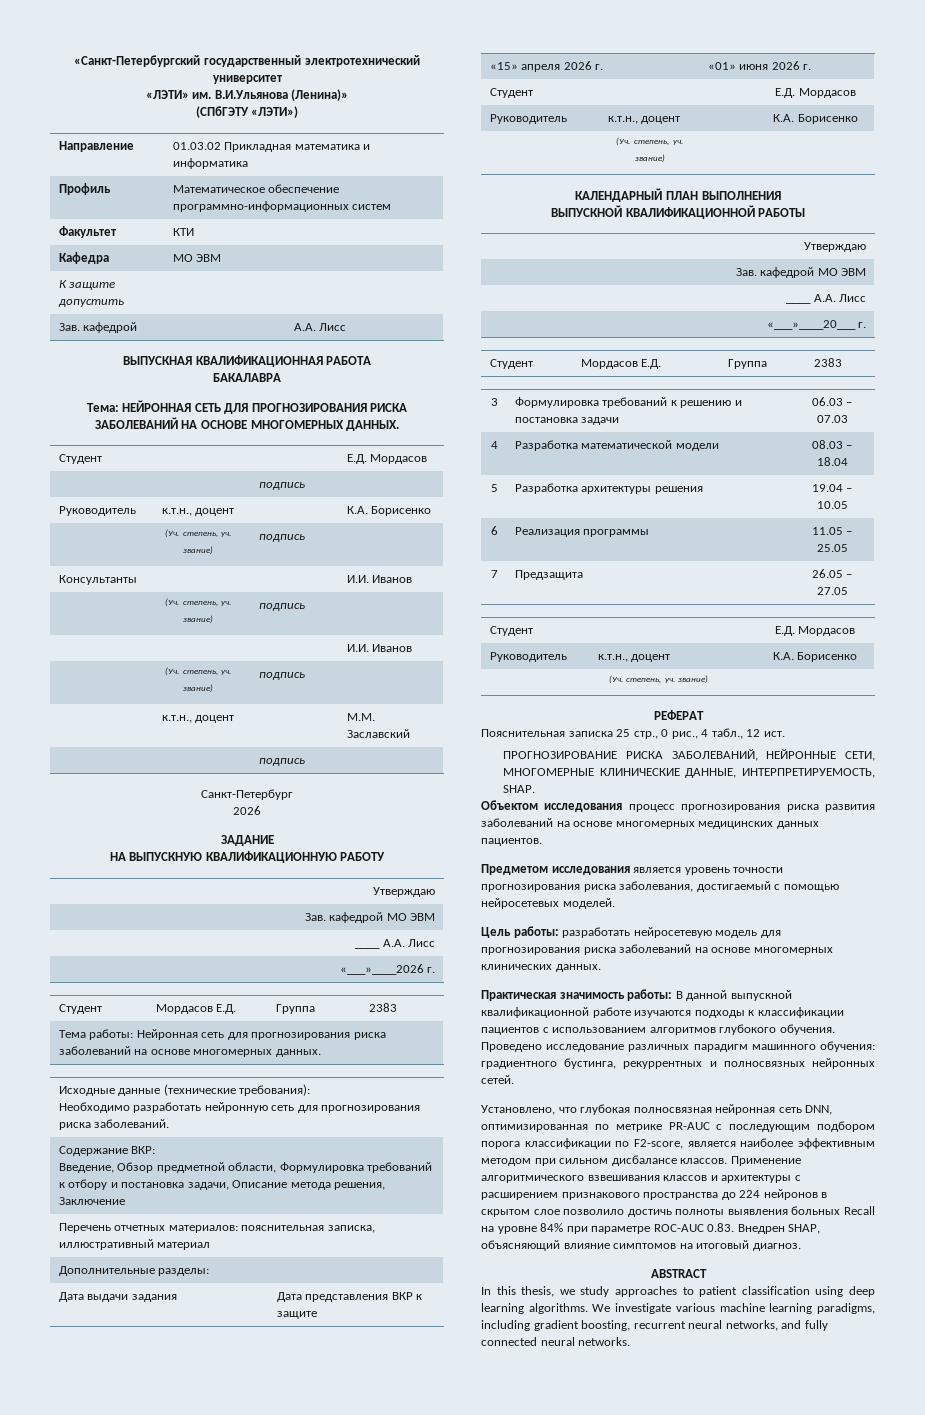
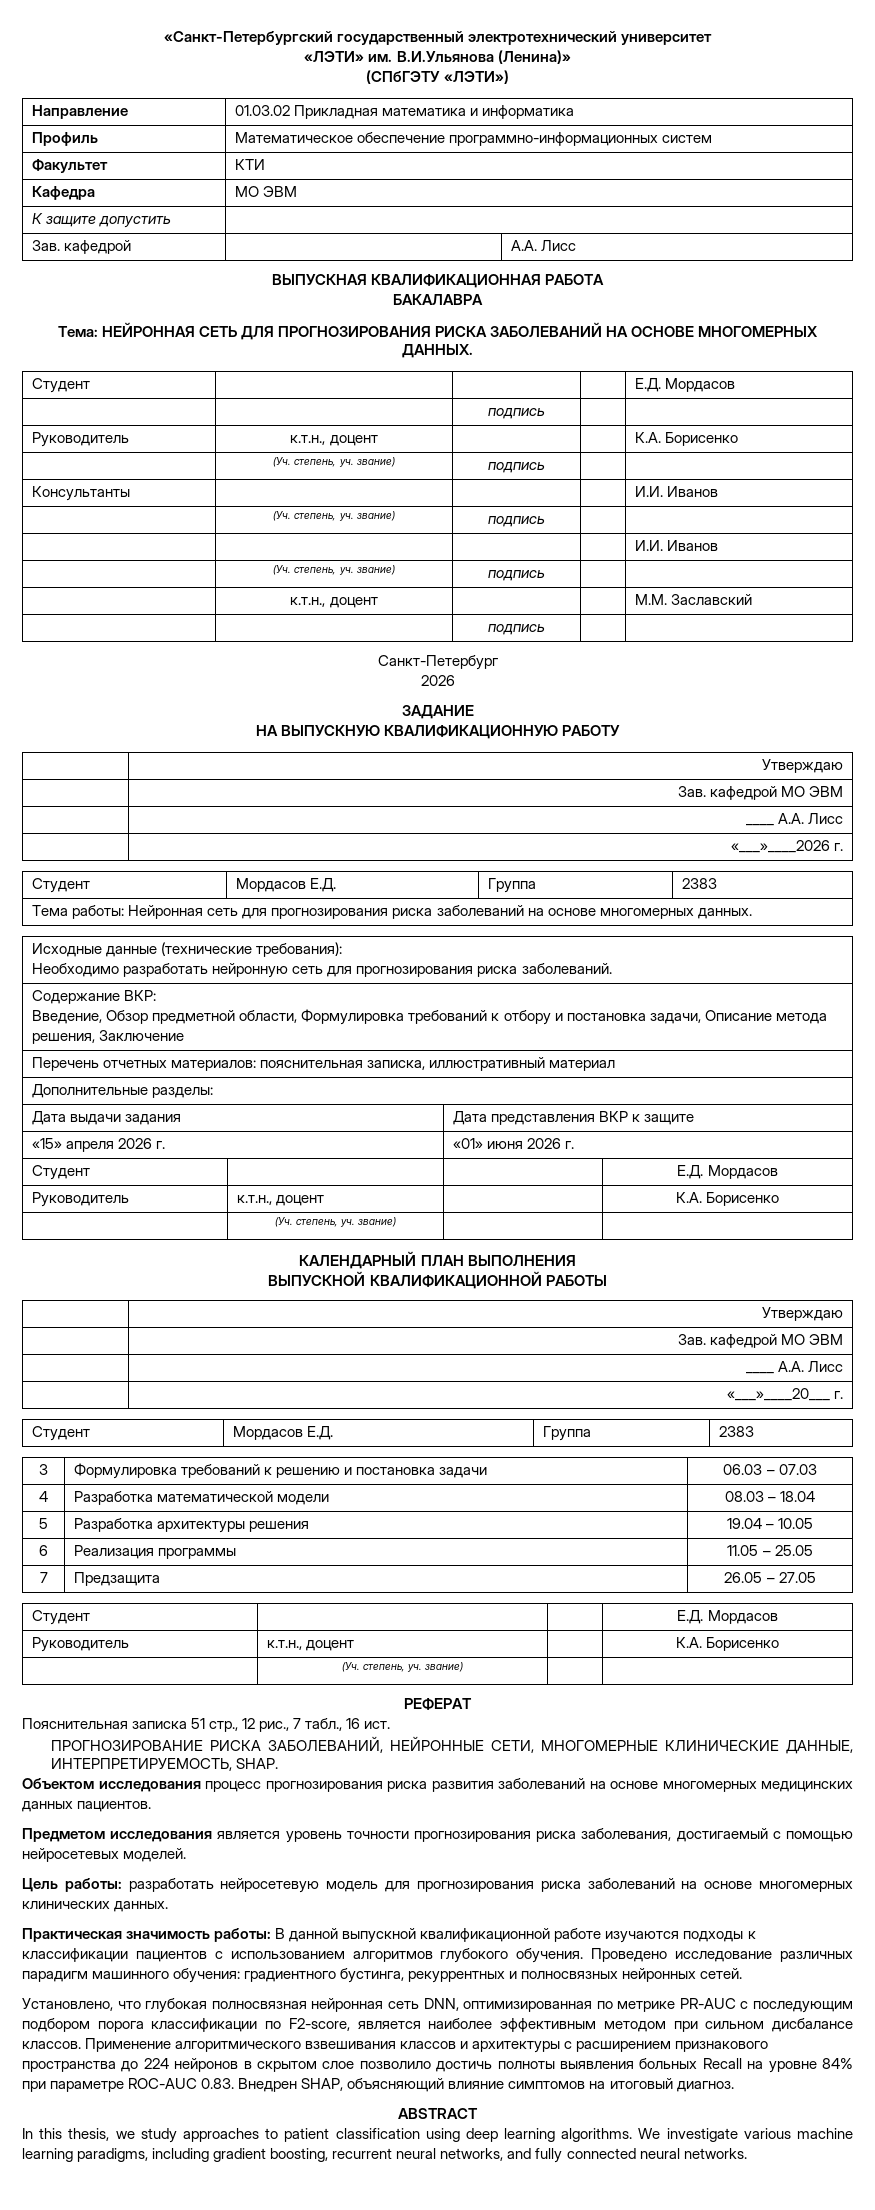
- Пояснительная записка 25 стр., 0 рис., 4 табл., 12 ист.
+ Пояснительная записка 51 стр., 12 рис., 7 табл., 16 ист.

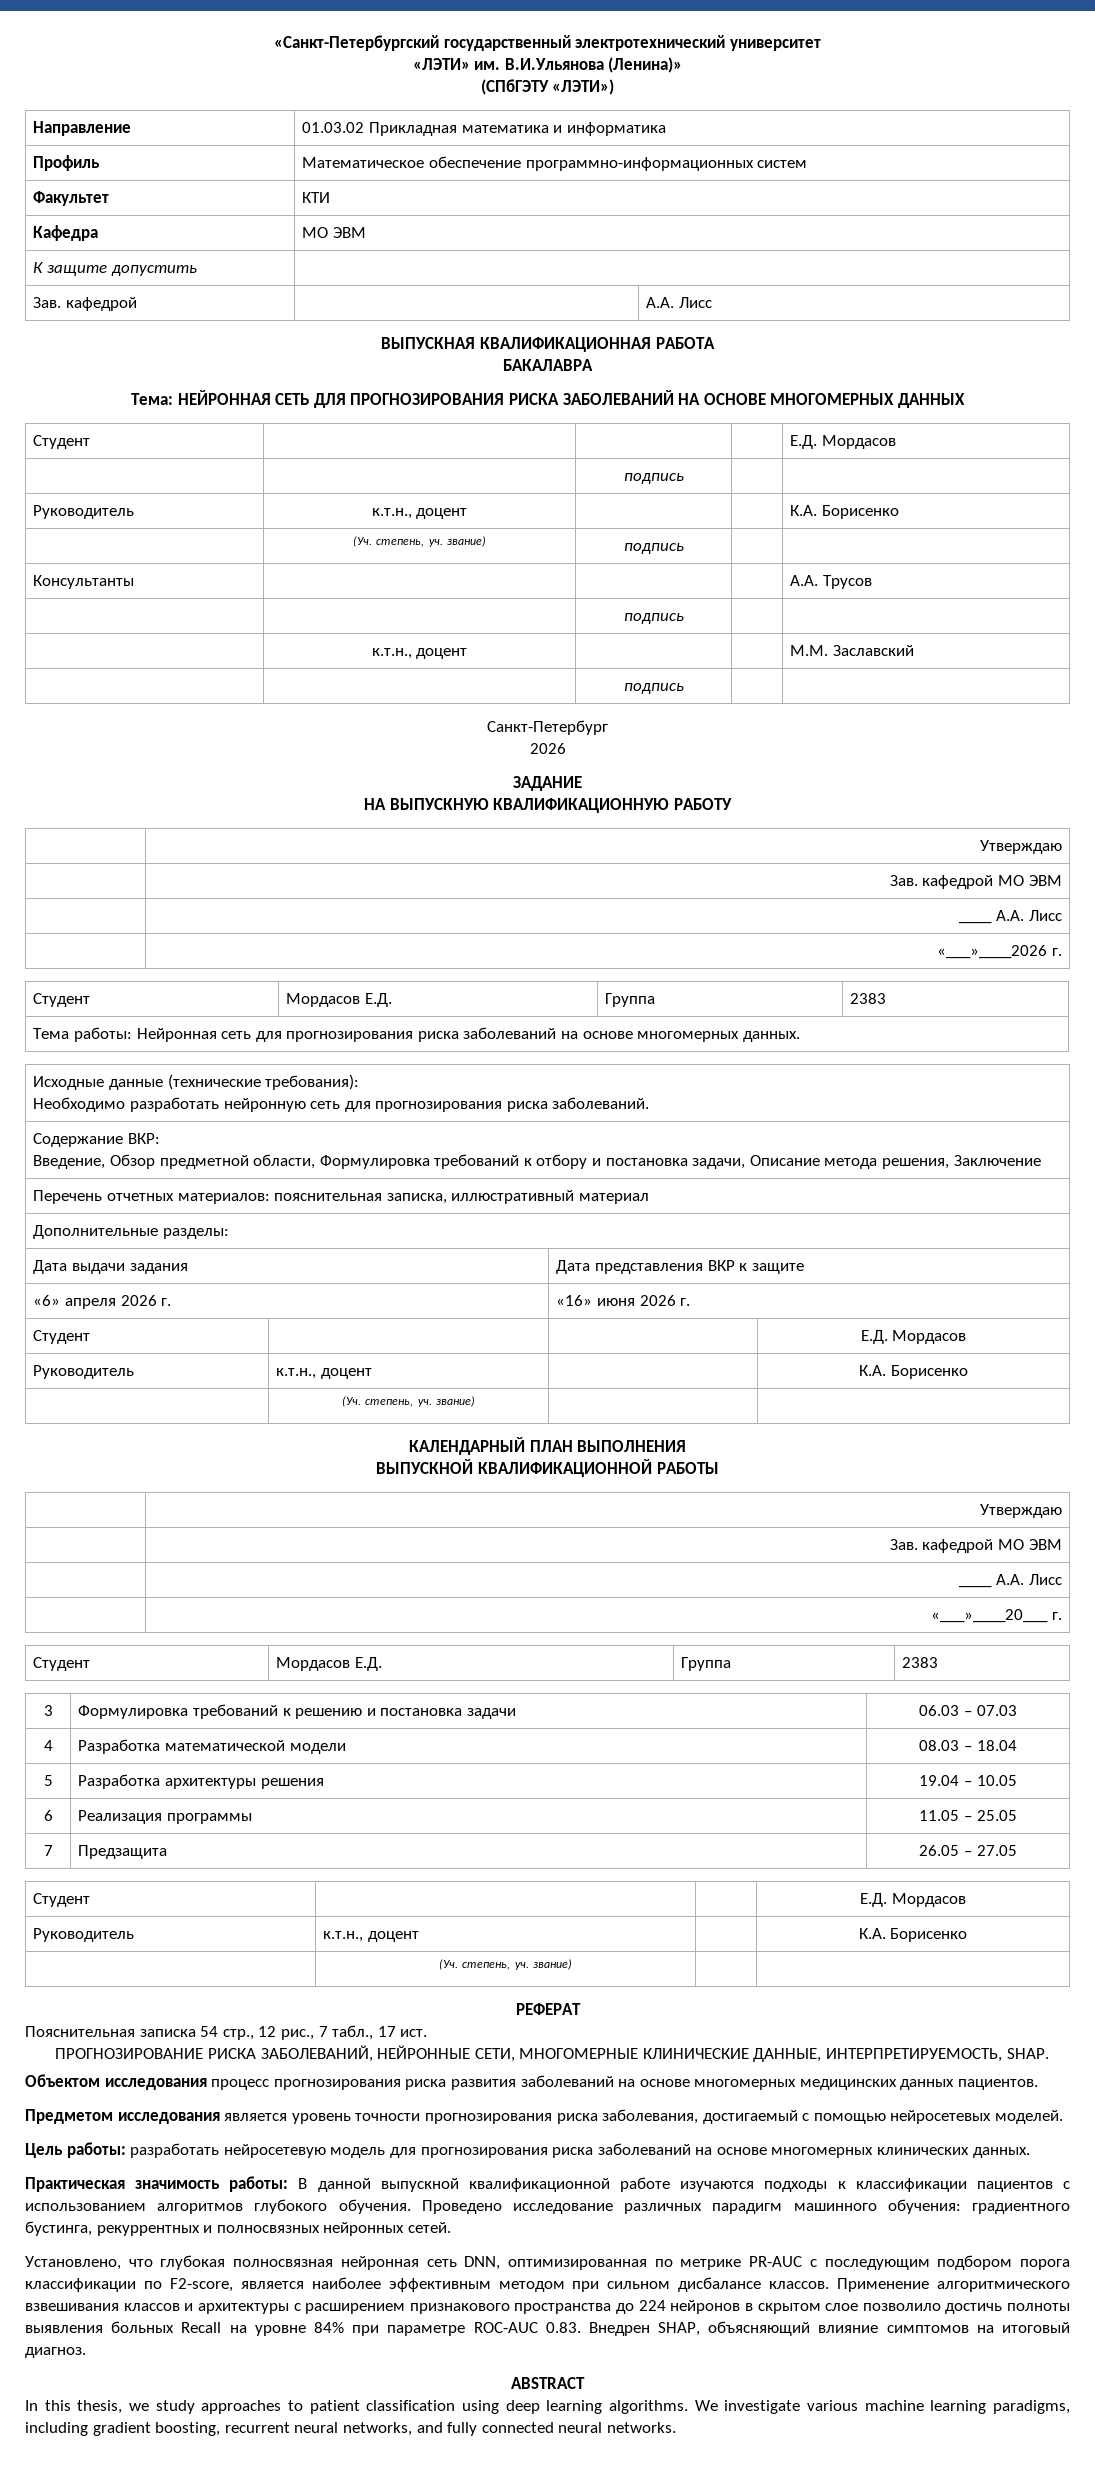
- Тема: НЕЙРОННАЯ СЕТЬ ДЛЯ ПРОГНОЗИРОВАНИЯ РИСКА ЗАБОЛЕВАНИЙ НА ОСНОВЕ МНОГОМЕРНЫХ ДАННЫХ.
+ Тема: НЕЙРОННАЯ СЕТЬ ДЛЯ ПРОГНОЗИРОВАНИЯ РИСКА ЗАБОЛЕВАНИЙ НА ОСНОВЕ МНОГОМЕРНЫХ ДАННЫХ
- Консультанты | | | | И.И. Иванов
- | (Уч. степень, уч. звание) | подпись | |
- | | | | И.И. Иванов
- | (Уч. степень, уч. звание) | подпись | |
+ Консультанты | | | | А.А. Трусов
+ | | подпись | |
- «15» апреля 2026 г. | «01» июня 2026 г.
+ «6» апреля 2026 г. | «16» июня 2026 г.
- Пояснительная записка 51 стр., 12 рис., 7 табл., 16 ист.
+ Пояснительная записка 54 стр., 12 рис., 7 табл., 17 ист.

